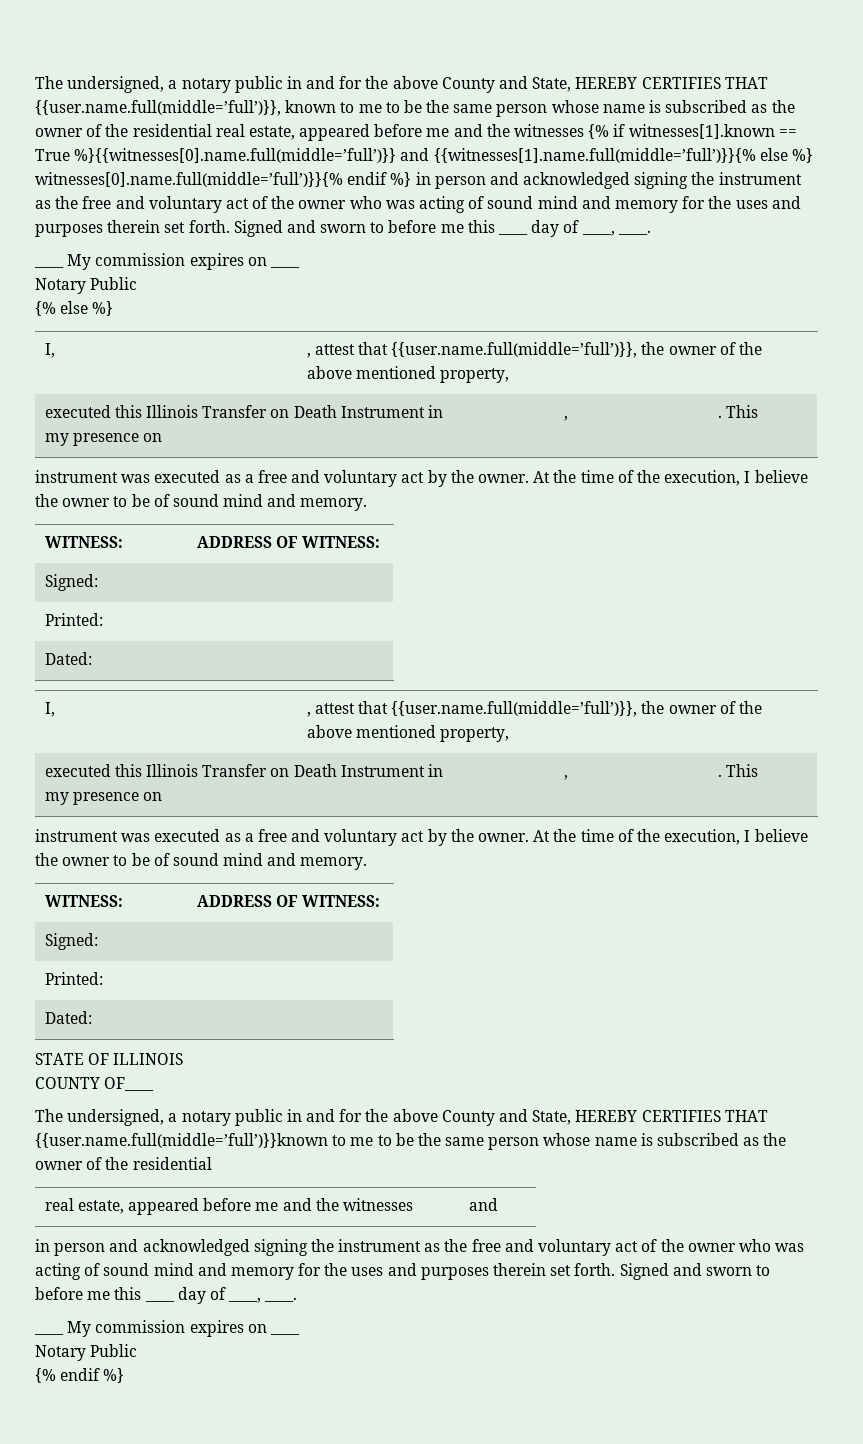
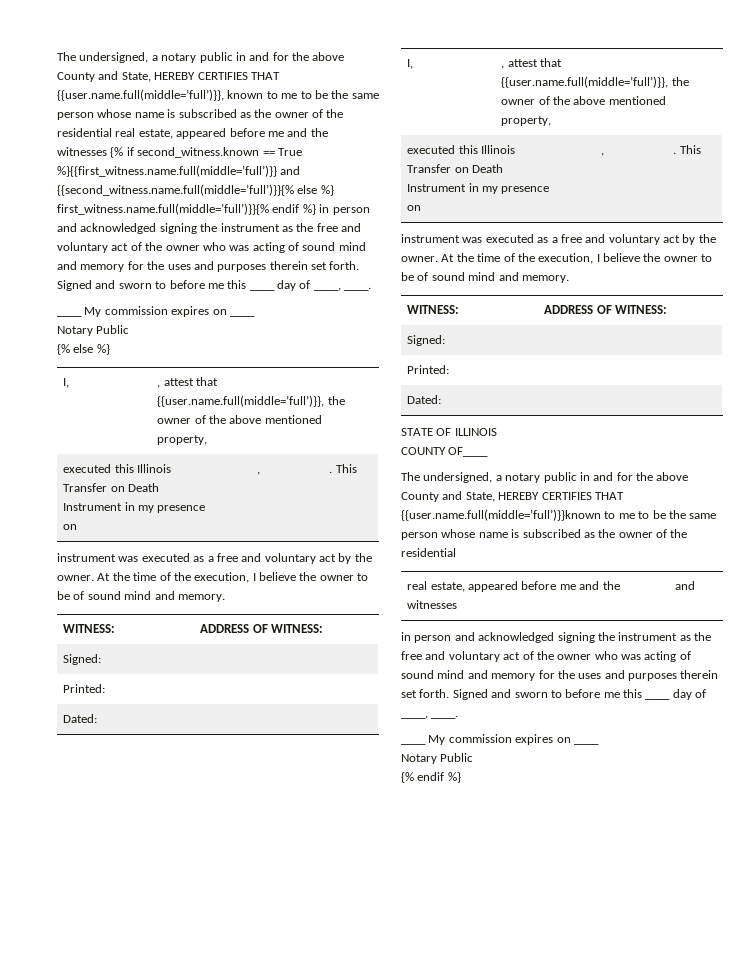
- The undersigned, a notary public in and for the above County and State, HEREBY CERTIFIES THAT {{user.name.full(middle=’full’)}}, known to me to be the same person whose name is subscribed as the owner of the residential real estate, appeared before me and the witnesses {% if witnesses[1].known == True %}{{witnesses[0].name.full(middle=’full’)}} and {{witnesses[1].name.full(middle=’full’)}}{% else %} witnesses[0].name.full(middle=’full’)}}{% endif %} in person and acknowledged signing the instrument as the free and voluntary act of the owner who was acting of sound mind and memory for the uses and purposes therein set forth.
+ The undersigned, a notary public in and for the above County and State, HEREBY CERTIFIES THAT {{user.name.full(middle=’full’)}}, known to me to be the same person whose name is subscribed as the owner of the residential real estate, appeared before me and the witnesses {% if second_witness.known == True %}{{first_witness.name.full(middle=’full’)}} and {{second_witness.name.full(middle=’full’)}}{% else %} first_witness.name.full(middle=’full’)}}{% endif %} in person and acknowledged signing the instrument as the free and voluntary act of the owner who was acting of sound mind and memory for the uses and purposes therein set forth.

